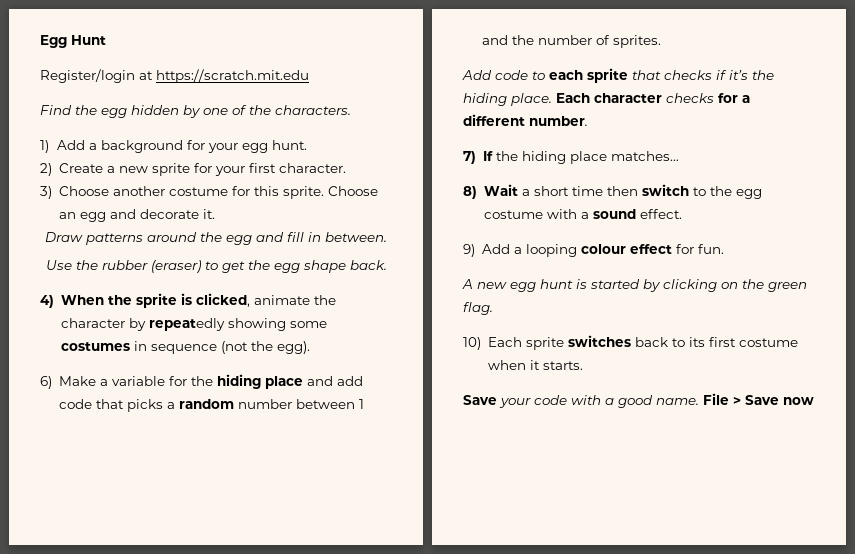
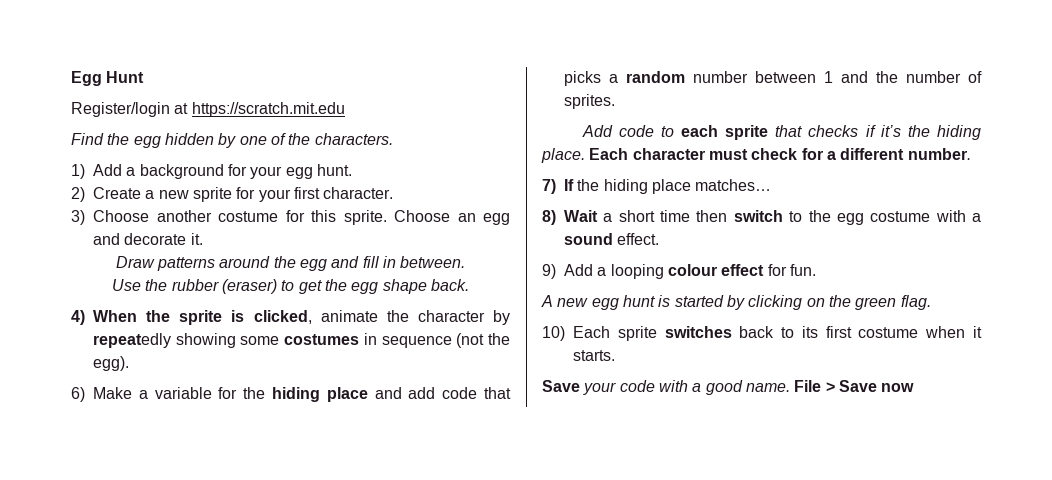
- Each character checks for a different number.
+ Each character must check for a different number.

